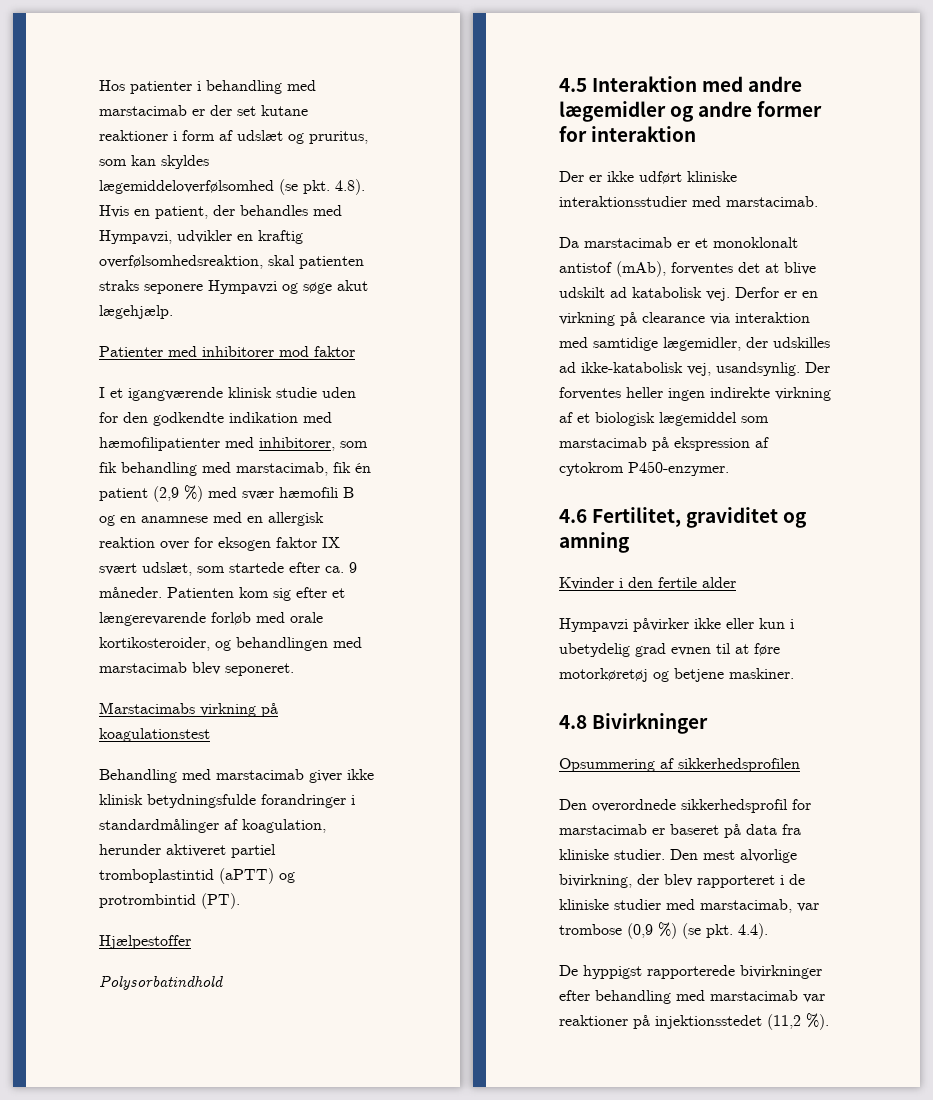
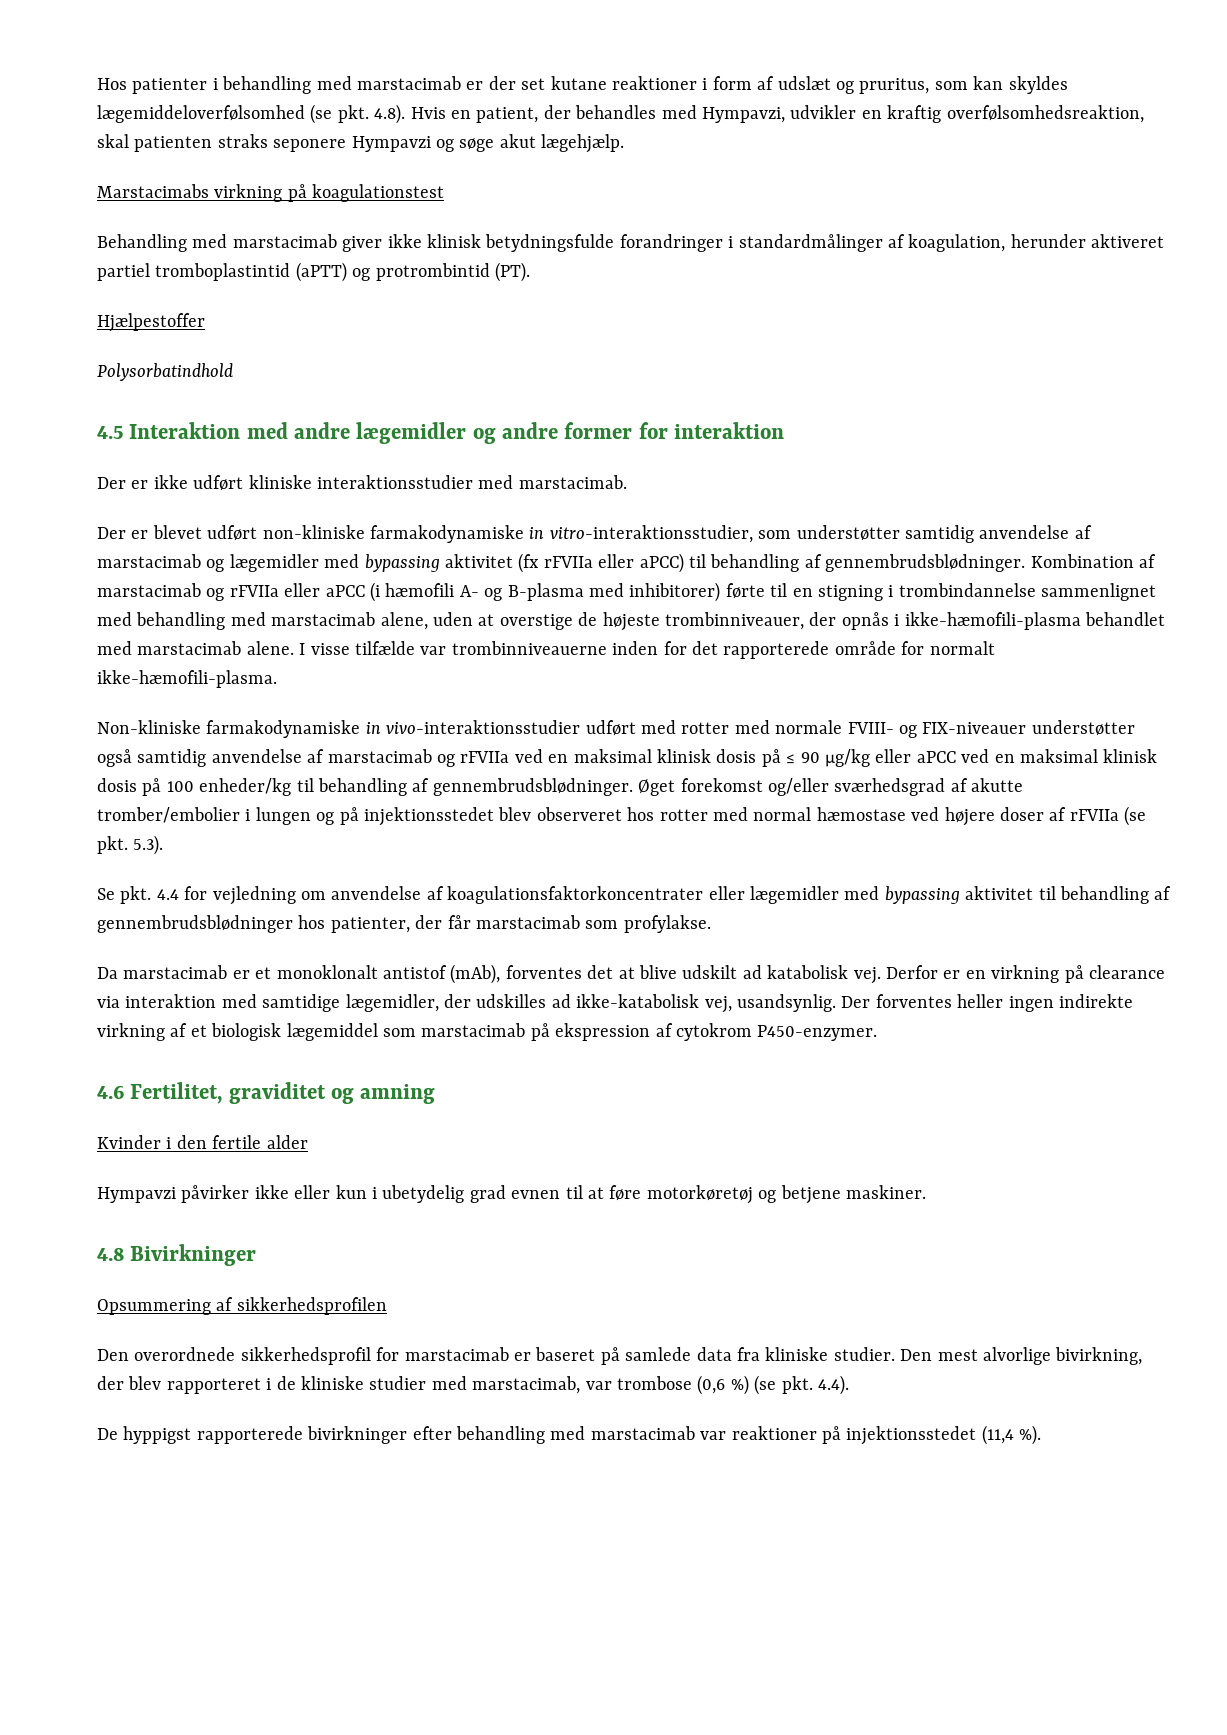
- Patienter med inhibitorer mod faktor
- I et igangværende klinisk studie uden for den godkendte indikation med hæmofilipatienter med inhibitorer, som fik behandling med marstacimab, fik én patient (2,9 %) med svær hæmofili B og en anamnese med en allergisk reaktion over for eksogen faktor IX svært udslæt, som startede efter ca. 9 måneder. Patienten kom sig efter et længerevarende forløb med orale kortikosteroider, og behandlingen med marstacimab blev seponeret.
+ Der er blevet udført non-kliniske farmakodynamiske in vitro-interaktionsstudier, som understøtter samtidig anvendelse af marstacimab og lægemidler med bypassing aktivitet (fx rFVIIa eller aPCC) til behandling af gennembrudsblødninger. Kombination af marstacimab og rFVIIa eller aPCC (i hæmofili A- og B-plasma med inhibitorer) førte til en stigning i trombindannelse sammenlignet med behandling med marstacimab alene, uden at overstige de højeste trombinniveauer, der opnås i ikke-hæmofili-plasma behandlet med marstacimab alene. I visse tilfælde var trombinniveauerne inden for det rapporterede område for normalt ikke-hæmofili-plasma.
+ Non-kliniske farmakodynamiske in vivo-interaktionsstudier udført med rotter med normale FVIII- og FIX-niveauer understøtter også samtidig anvendelse af marstacimab og rFVIIa ved en maksimal klinisk dosis på ≤ 90 µg/kg eller aPCC ved en maksimal klinisk dosis på 100 enheder/kg til behandling af gennembrudsblødninger. Øget forekomst og/eller sværhedsgrad af akutte tromber/embolier i lungen og på injektionsstedet blev observeret hos rotter med normal hæmostase ved højere doser af rFVIIa (se pkt. 5.3).
+ Se pkt. 4.4 for vejledning om anvendelse af koagulationsfaktorkoncentrater eller lægemidler med bypassing aktivitet til behandling af gennembrudsblødninger hos patienter, der får marstacimab som profylakse.
- Den overordnede sikkerhedsprofil for marstacimab er baseret på data fra kliniske studier.
+ Den overordnede sikkerhedsprofil for marstacimab er baseret på samlede data fra kliniske studier.
- Den mest alvorlige bivirkning, der blev rapporteret i de kliniske studier med marstacimab, var trombose (0,9 %) (se pkt. 4.4).
+ Den mest alvorlige bivirkning, der blev rapporteret i de kliniske studier med marstacimab, var trombose (0,6 %) (se pkt. 4.4).
- De hyppigst rapporterede bivirkninger efter behandling med marstacimab var reaktioner på injektionsstedet (11,2 %).
+ De hyppigst rapporterede bivirkninger efter behandling med marstacimab var reaktioner på injektionsstedet (11,4 %).

